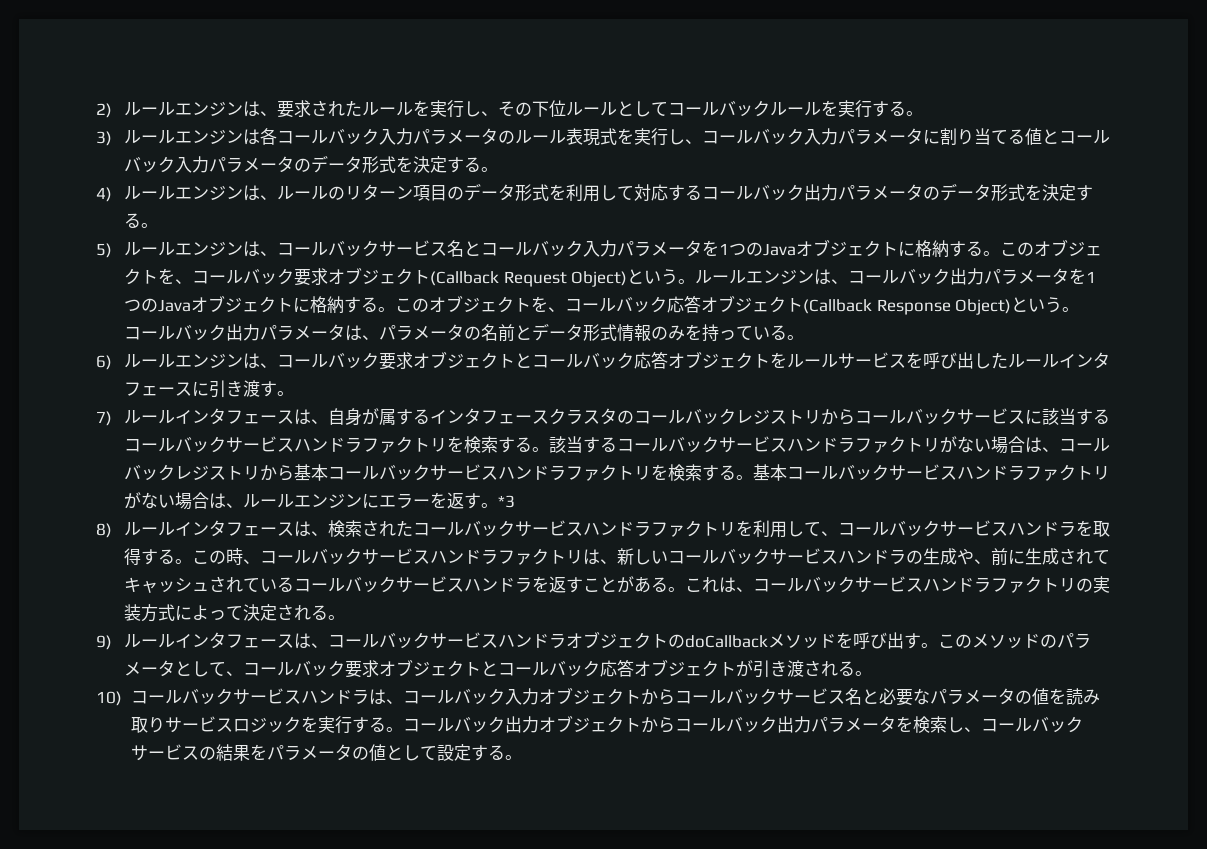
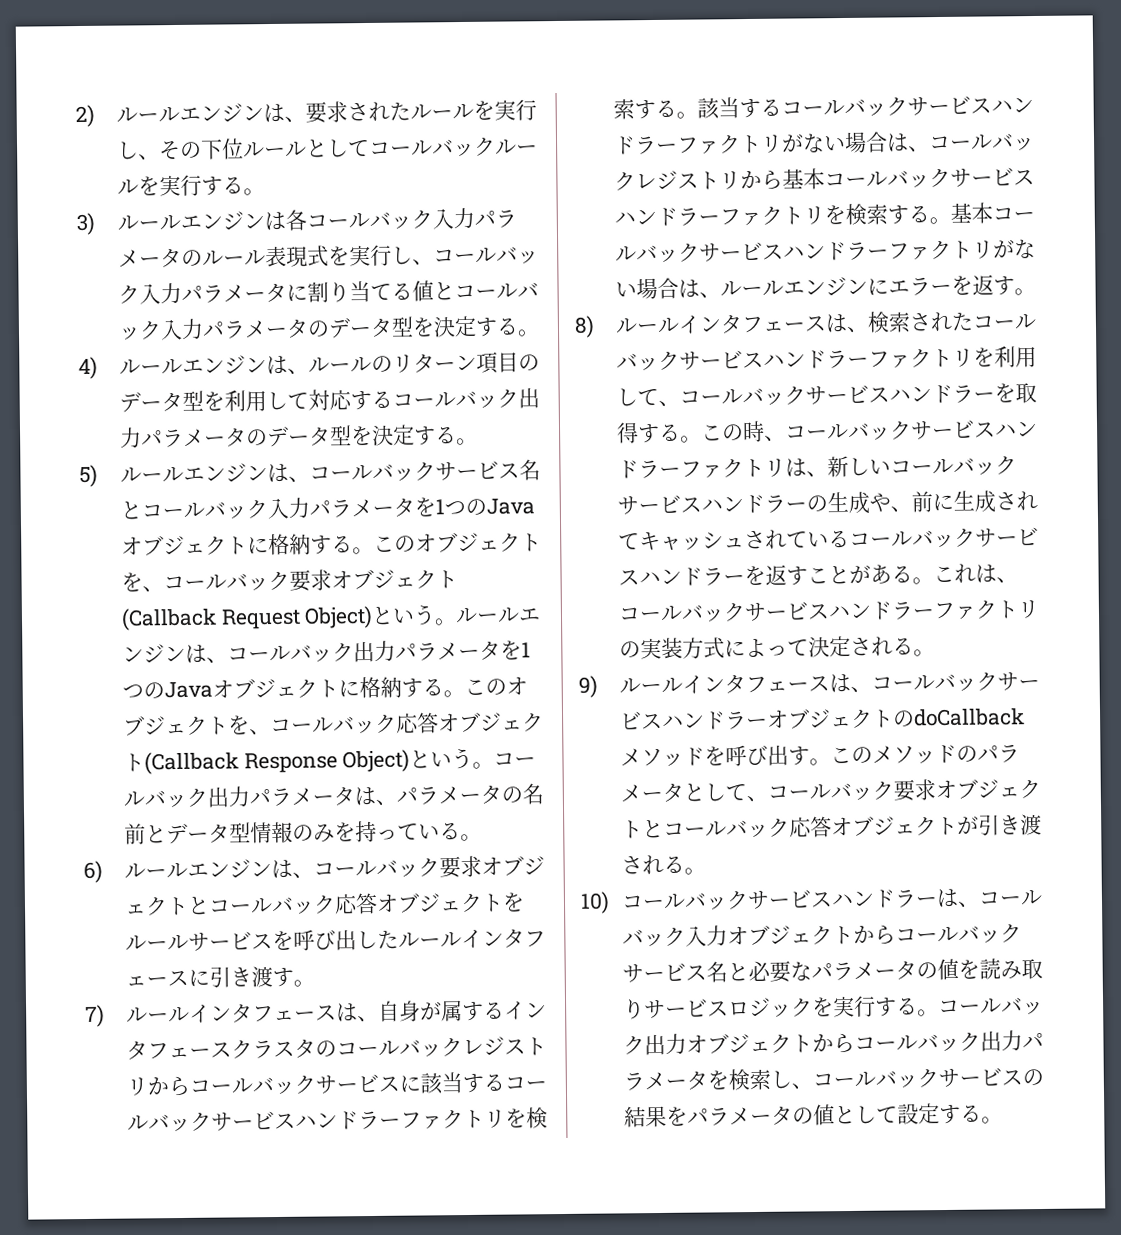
- 3)ルールエンジンは各コールバック入力パラメータのルール表現式を実行し、コールバック入力パラメータに割り当てる値とコールバック入力パラメータのデータ形式を決定する。
+ 3)ルールエンジンは各コールバック入力パラメータのルール表現式を実行し、コールバック入力パラメータに割り当てる値とコールバック入力パラメータのデータ型を決定する。
- 4)ルールエンジンは、ルールのリターン項目のデータ形式を利用して対応するコールバック出力パラメータのデータ形式を決定する。
+ 4)ルールエンジンは、ルールのリターン項目のデータ型を利用して対応するコールバック出力パラメータのデータ型を決定する。
- コールバック出力パラメータは、パラメータの名前とデータ形式情報のみを持っている。
+ コールバック出力パラメータは、パラメータの名前とデータ型情報のみを持っている。
- 7)ルールインタフェースは、自身が属するインタフェースクラスタのコールバックレジストリからコールバックサービスに該当するコールバックサービスハンドラファクトリを検索する。
+ 7)ルールインタフェースは、自身が属するインタフェースクラスタのコールバックレジストリからコールバックサービスに該当するコールバックサービスハンドラーファクトリを検索する。
- 該当するコールバックサービスハンドラファクトリがない場合は、コールバックレジストリから基本コールバックサービスハンドラファクトリを検索する。
+ 該当するコールバックサービスハンドラーファクトリがない場合は、コールバックレジストリから基本コールバックサービスハンドラーファクトリを検索する。
- 基本コールバックサービスハンドラファクトリがない場合は、ルールエンジンにエラーを返す。*3
+ 基本コールバックサービスハンドラーファクトリがない場合は、ルールエンジンにエラーを返す。
- 8)ルールインタフェースは、検索されたコールバックサービスハンドラファクトリを利用して、コールバックサービスハンドラを取得する。
+ 8)ルールインタフェースは、検索されたコールバックサービスハンドラーファクトリを利用して、コールバックサービスハンドラーを取得する。
- この時、コールバックサービスハンドラファクトリは、新しいコールバックサービスハンドラの生成や、前に生成されてキャッシュされているコールバックサービスハンドラを返すことがある。
+ この時、コールバックサービスハンドラーファクトリは、新しいコールバックサービスハンドラーの生成や、前に生成されてキャッシュされているコールバックサービスハンドラーを返すことがある。
- これは、コールバックサービスハンドラファクトリの実装方式によって決定される。
+ これは、コールバックサービスハンドラーファクトリの実装方式によって決定される。
- 9)ルールインタフェースは、コールバックサービスハンドラオブジェクトのdoCallbackメソッドを呼び出す。
+ 9)ルールインタフェースは、コールバックサービスハンドラーオブジェクトのdoCallbackメソッドを呼び出す。
- 10)コールバックサービスハンドラは、コールバック入力オブジェクトからコールバックサービス名と必要なパラメータの値を読み取りサービスロジックを実行する。
+ 10)コールバックサービスハンドラーは、コールバック入力オブジェクトからコールバックサービス名と必要なパラメータの値を読み取りサービスロジックを実行する。

